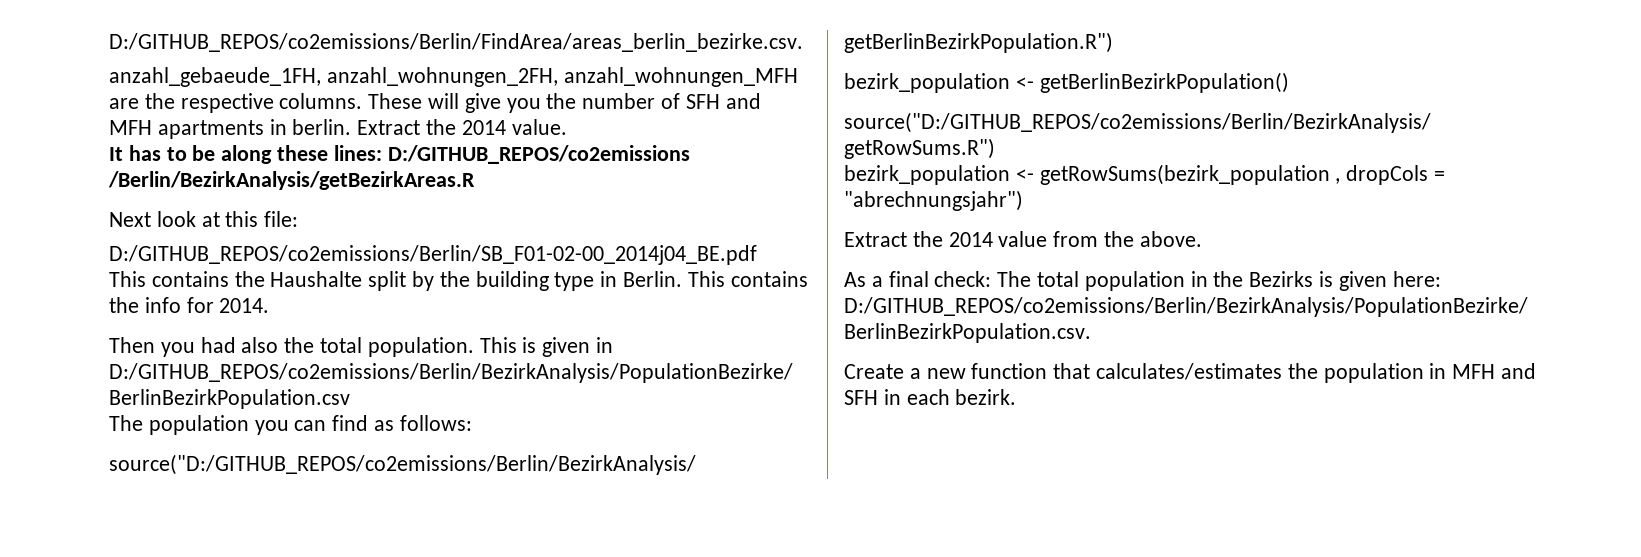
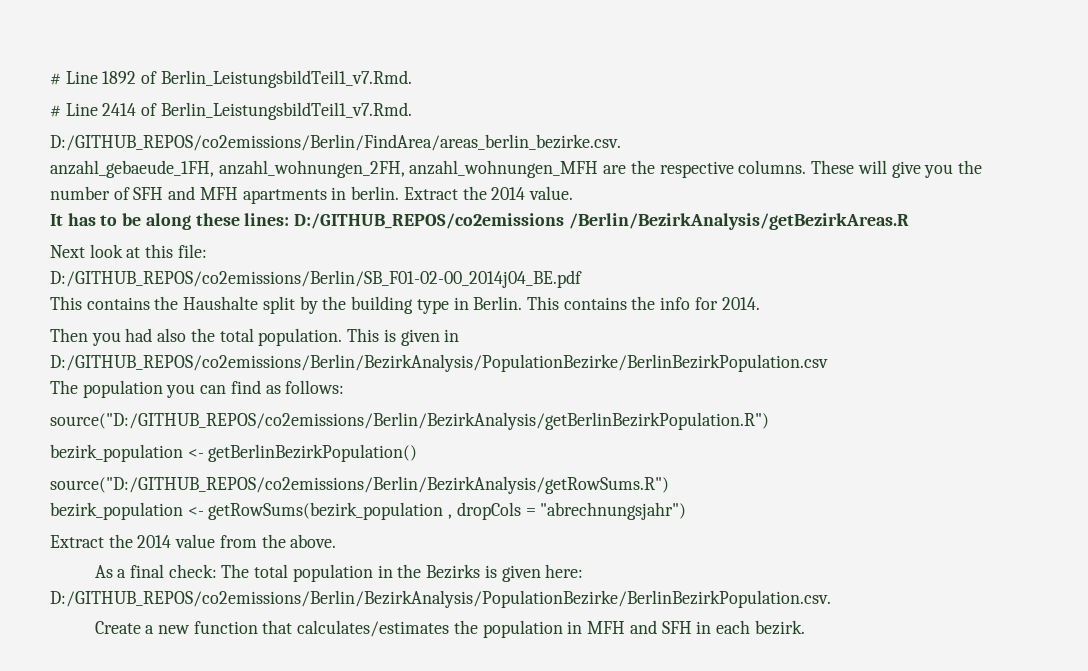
+ # Line 1892 of Berlin_LeistungsbildTeil1_v7.Rmd.
+ # Line 2414 of Berlin_LeistungsbildTeil1_v7.Rmd.

